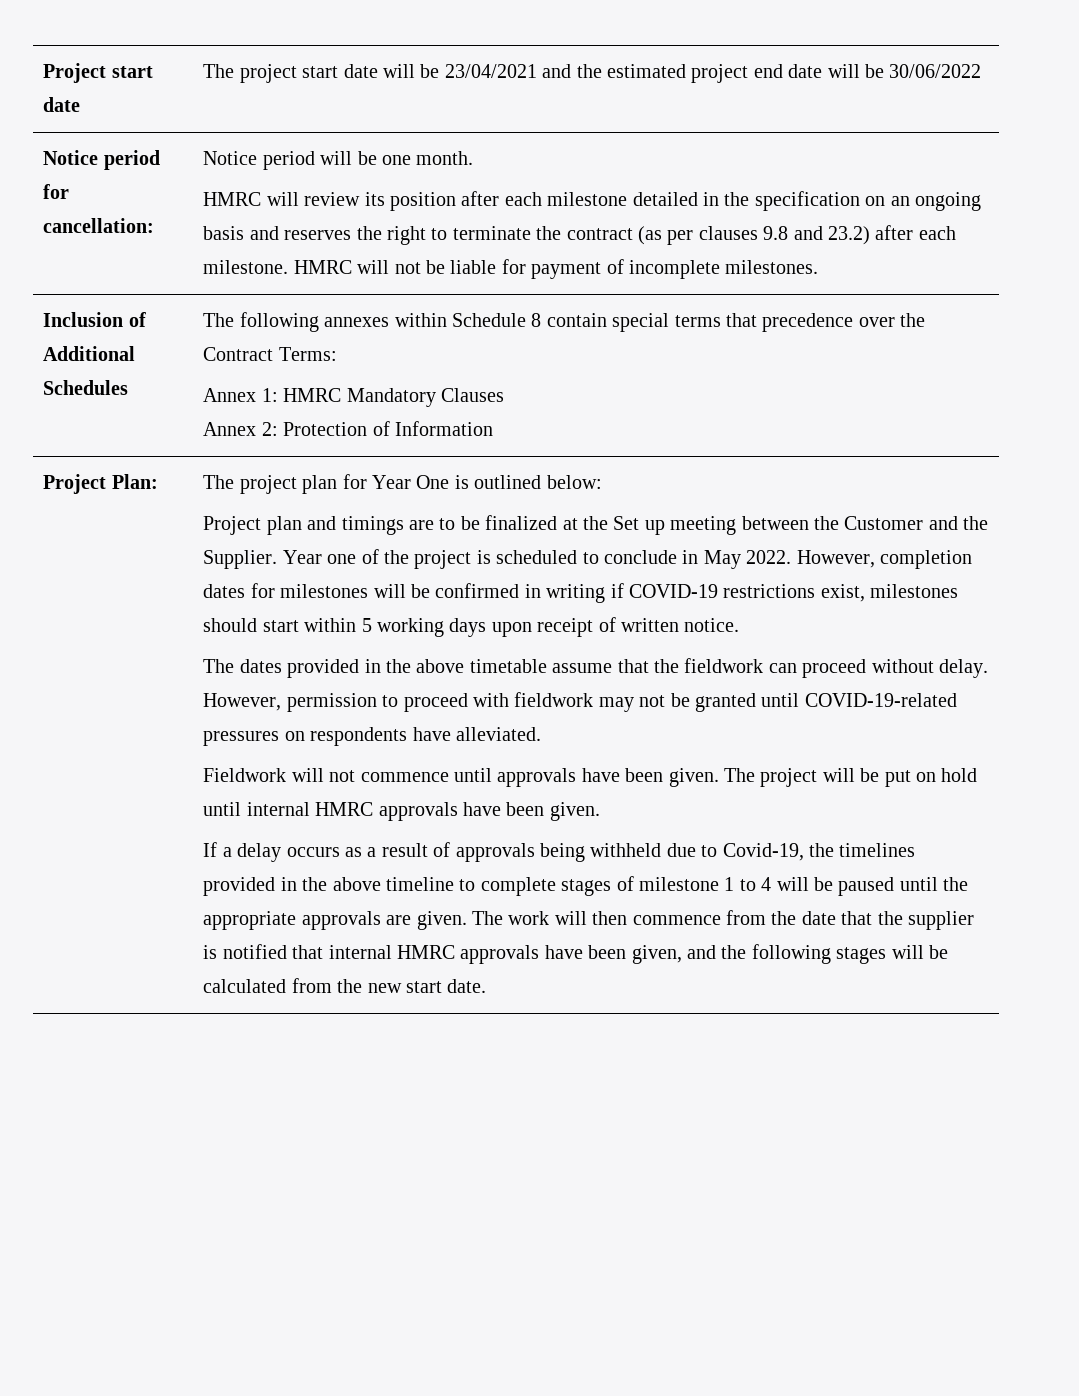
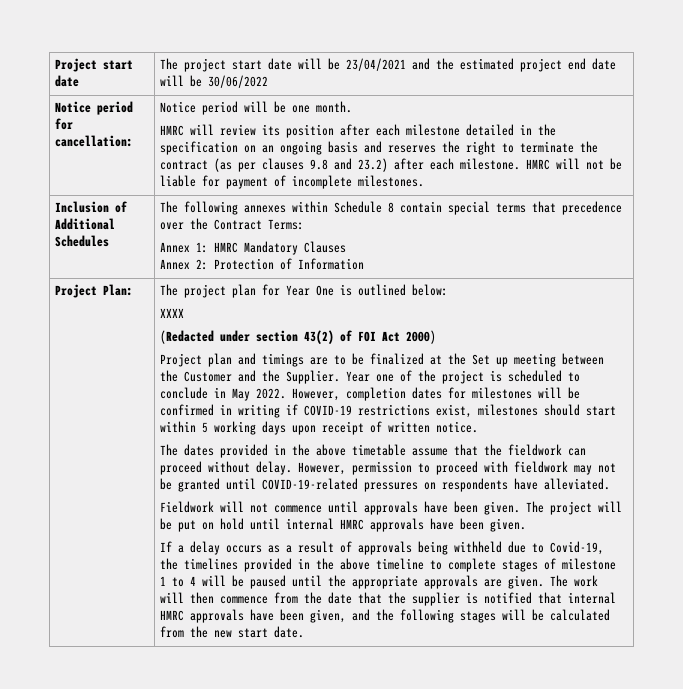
+ XXXX
+ (Redacted under section 43(2) of FOI Act 2000)

